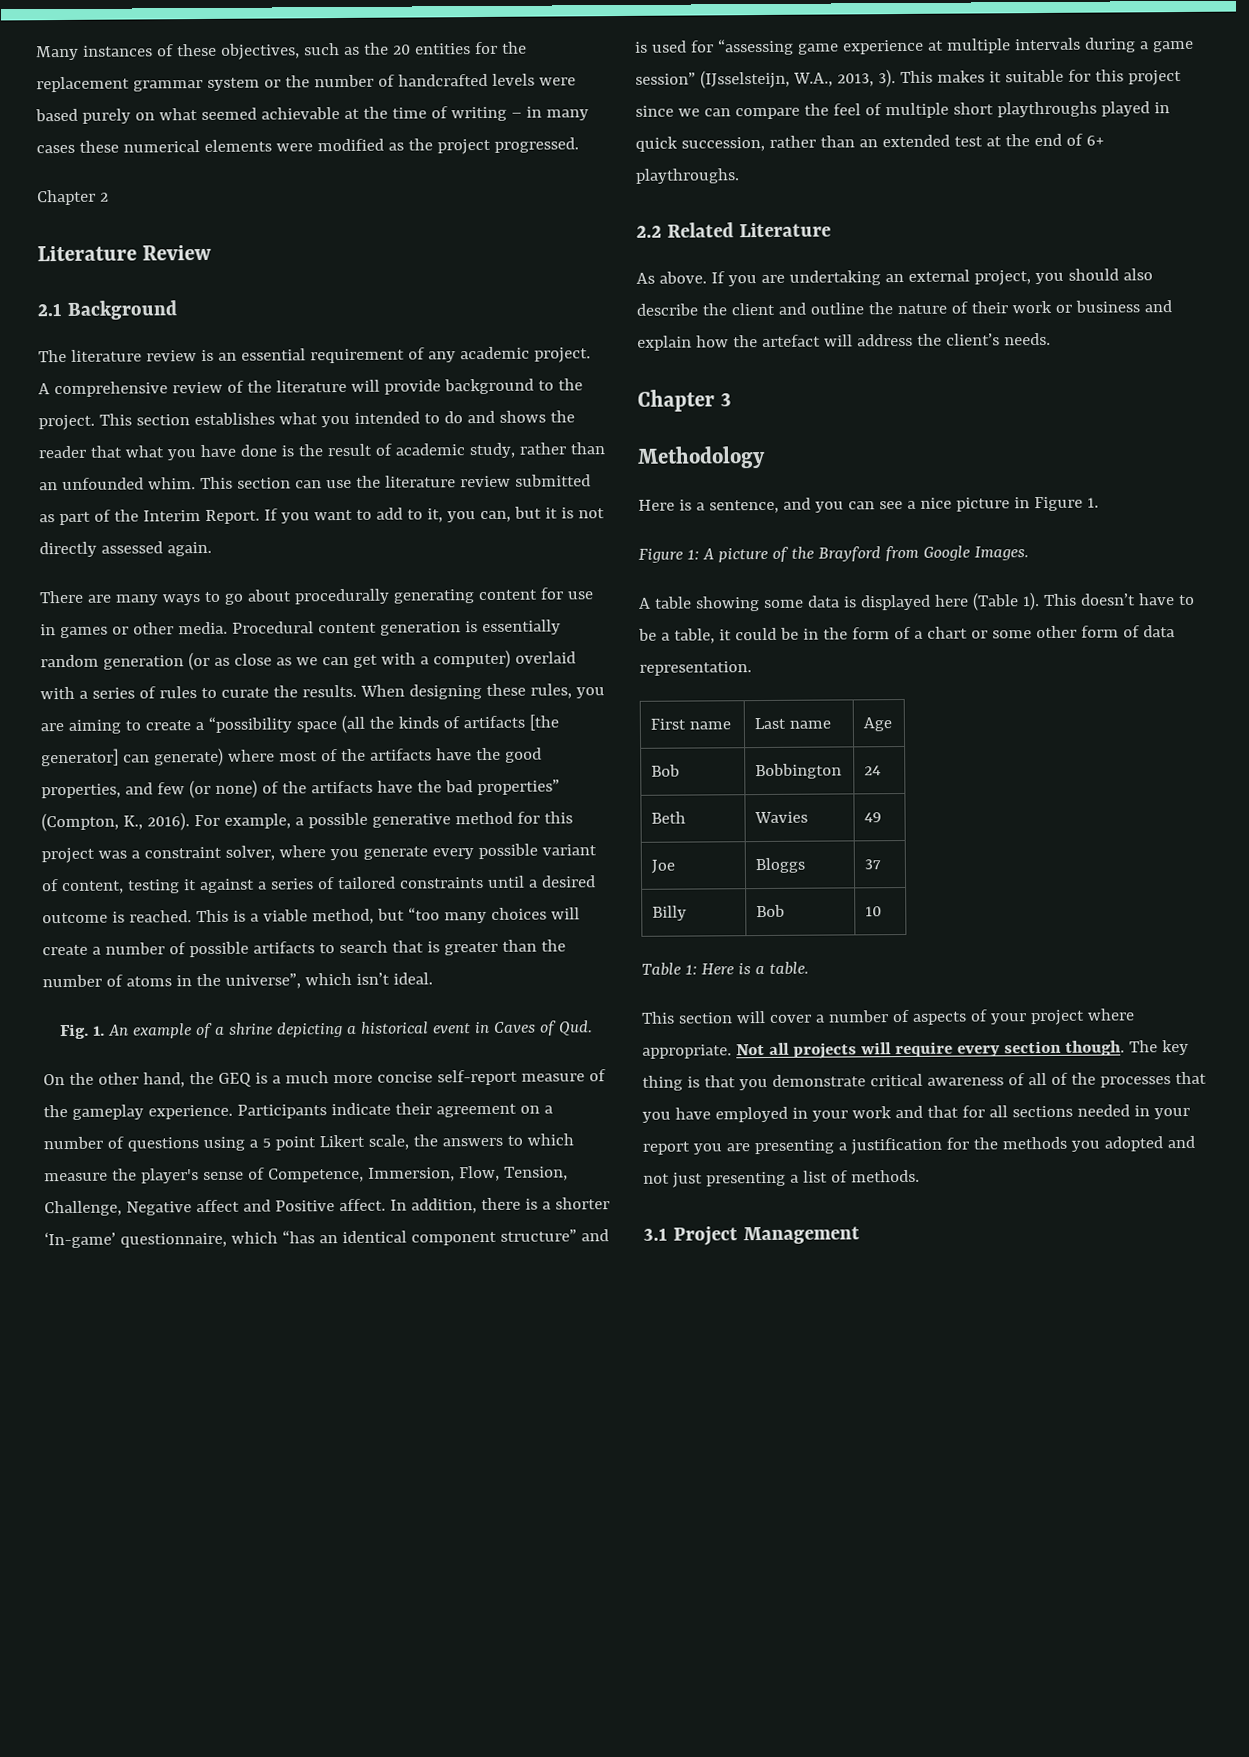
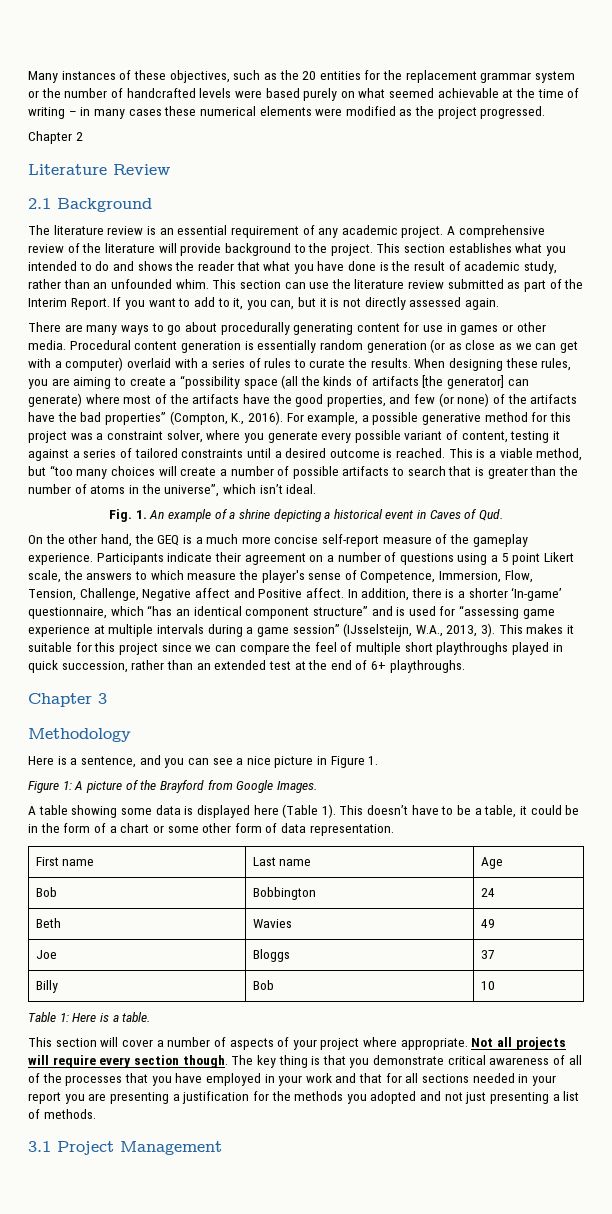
- 2.2 Related Literature
- As above. If you are undertaking an external project, you should also describe the client and outline the nature of their work or business and explain how the artefact will address the client’s needs.

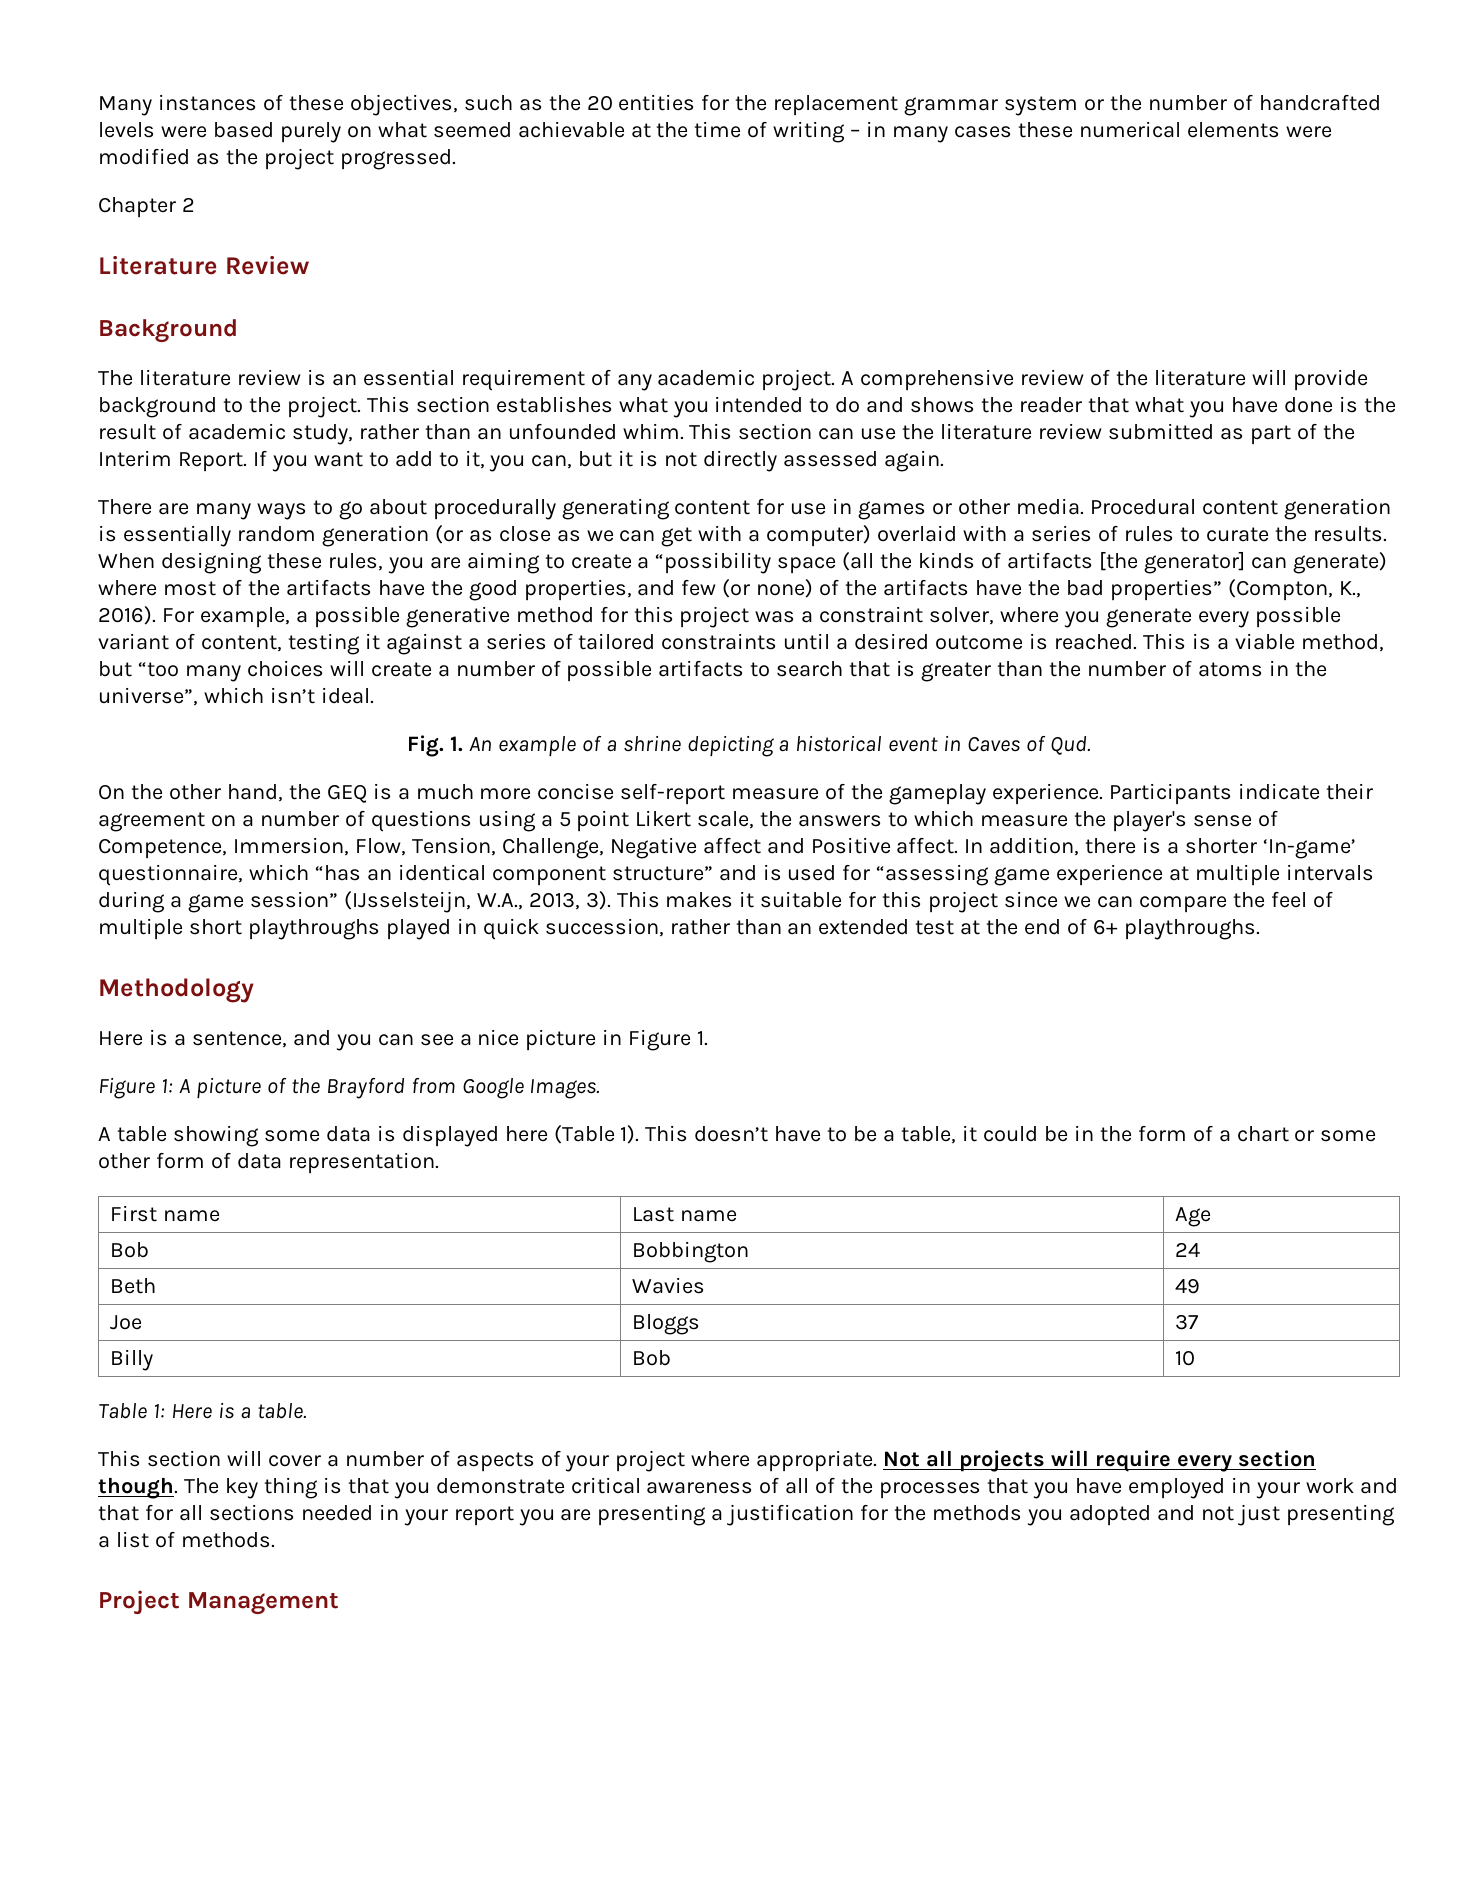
- 2.1 Background
+ Background
- Chapter 3
- 3.1 Project Management
+ Project Management

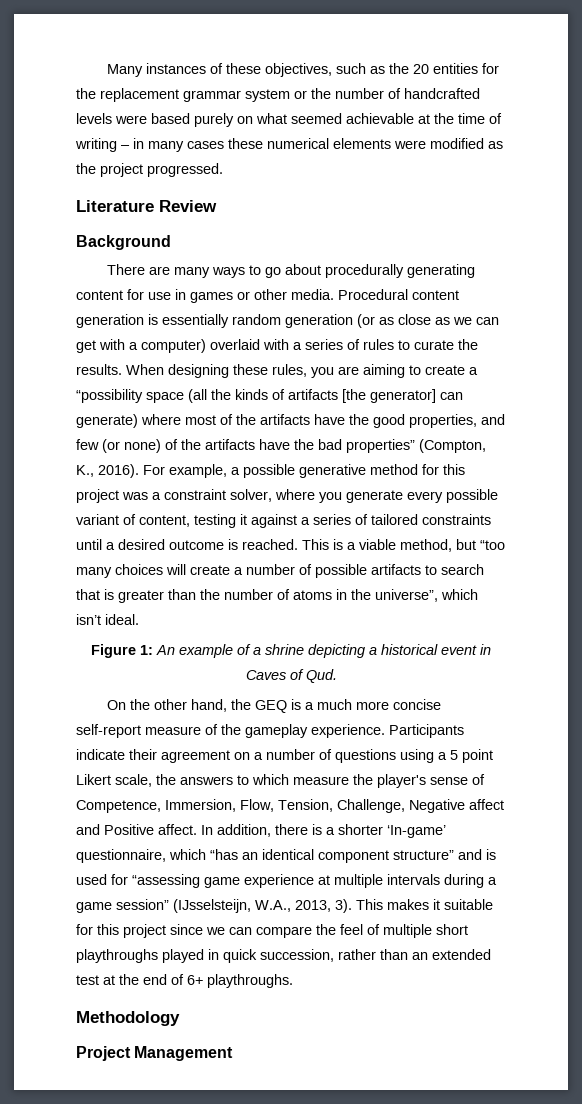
- Chapter 2
- The literature review is an essential requirement of any academic project. A comprehensive review of the literature will provide background to the project. This section establishes what you intended to do and shows the reader that what you have done is the result of academic study, rather than an unfounded whim. This section can use the literature review submitted as part of the Interim Report. If you want to add to it, you can, but it is not directly assessed again.
- Fig. 1. An example of a shrine depicting a historical event in Caves of Qud.
+ Figure 1: An example of a shrine depicting a historical event in Caves of Qud.
- Here is a sentence, and you can see a nice picture in Figure 1.
- Figure 1: A picture of the Brayford from Google Images.
- A table showing some data is displayed here (Table 1). This doesn’t have to be a table, it could be in the form of a chart or some other form of data representation.
- First name | Last name | Age
- Bob | Bobbington | 24
- Beth | Wavies | 49
- Joe | Bloggs | 37
- Billy | Bob | 10
- Table 1: Here is a table.
- This section will cover a number of aspects of your project where appropriate. Not all projects will require every section though. The key thing is that you demonstrate critical awareness of all of the processes that you have employed in your work and that for all sections needed in your report you are presenting a justification for the methods you adopted and not just presenting a list of methods.

